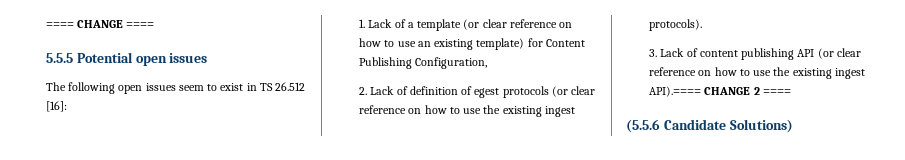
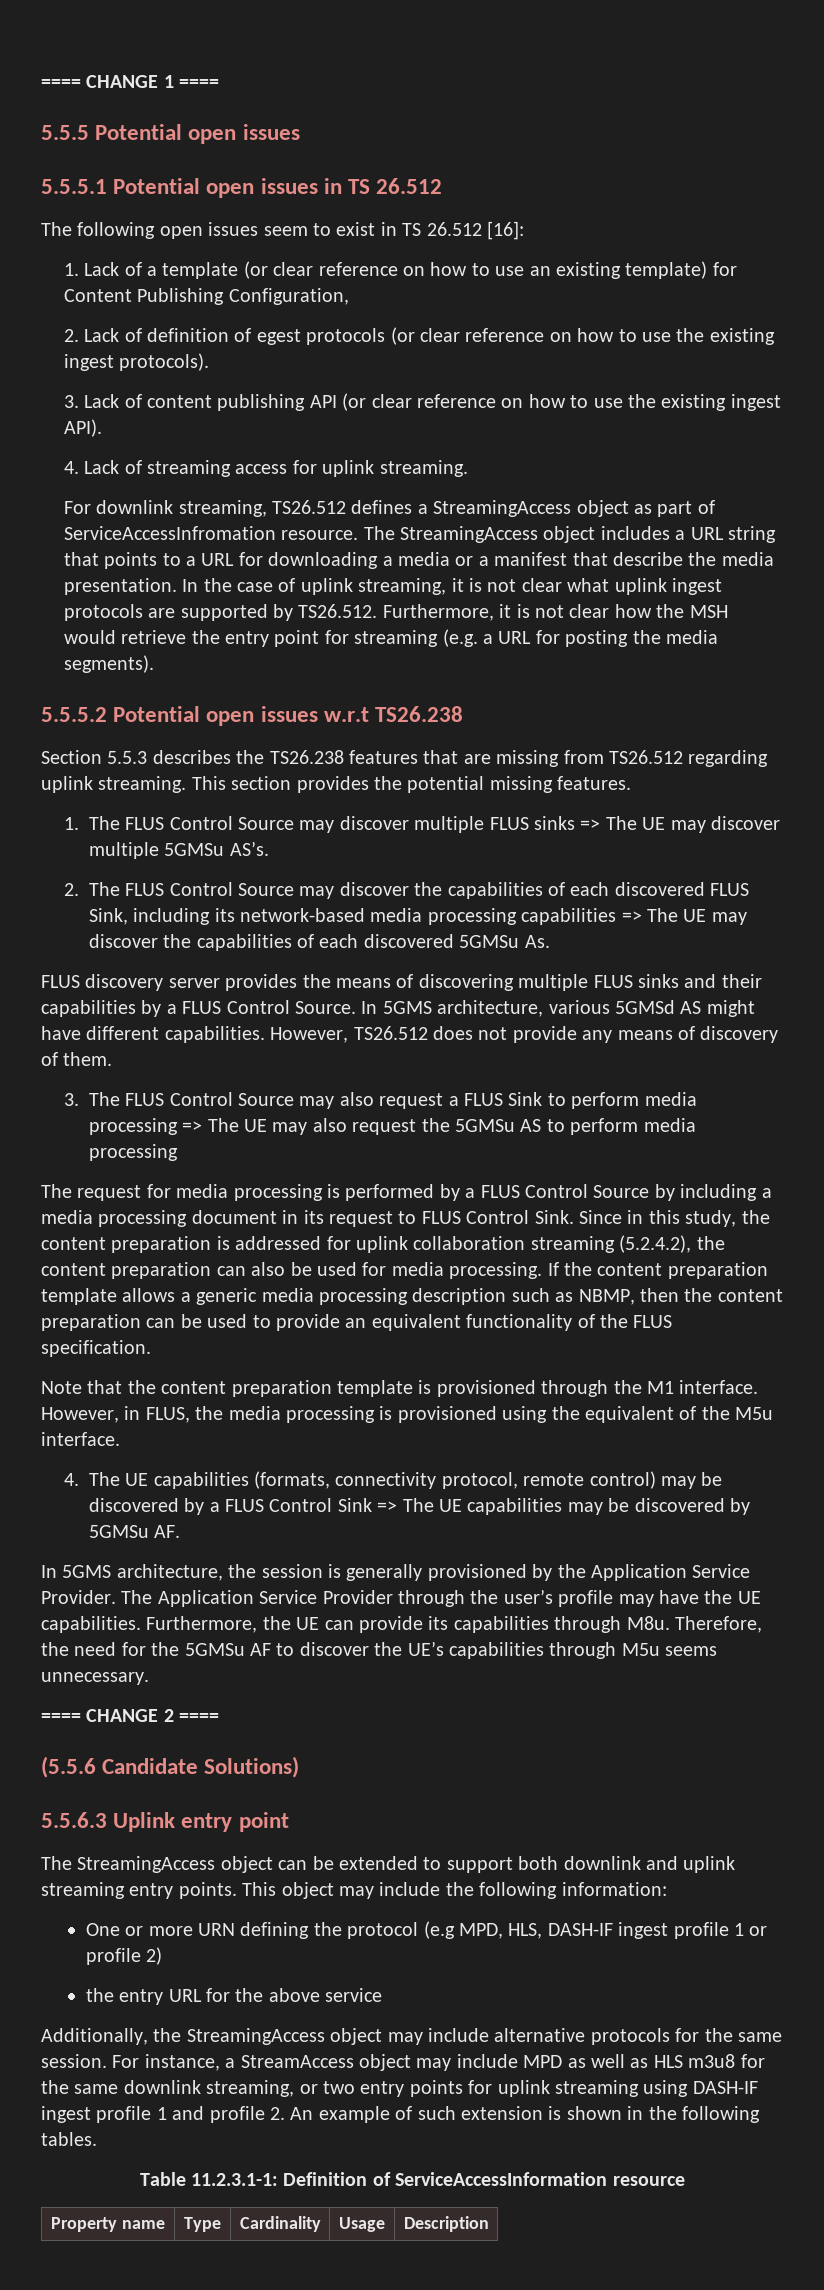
- ==== CHANGE ====
+ ==== CHANGE 1 ====
+ 5.5.5.1 Potential open issues in TS 26.512
- 3. Lack of content publishing API (or clear reference on how to use the existing ingest API).==== CHANGE 2 ====
+ 3. Lack of content publishing API (or clear reference on how to use the existing ingest API).
+ 4. Lack of streaming access for uplink streaming.
+ For downlink streaming, TS26.512 defines a StreamingAccess object as part of ServiceAccessInfromation resource. The StreamingAccess object includes a URL string that points to a URL for downloading a media or a manifest that describe the media presentation. In the case of uplink streaming, it is not clear what uplink ingest protocols are supported by TS26.512. Furthermore, it is not clear how the MSH would retrieve the entry point for streaming (e.g. a URL for posting the media segments).
+ 5.5.5.2 Potential open issues w.r.t TS26.238
+ Section 5.5.3 describes the TS26.238 features that are missing from TS26.512 regarding uplink streaming. This section provides the potential missing features.
+ 1. The FLUS Control Source may discover multiple FLUS sinks => The UE may discover multiple 5GMSu AS’s.
+ 2. The FLUS Control Source may discover the capabilities of each discovered FLUS Sink, including its network-based media processing capabilities => The UE may discover the capabilities of each discovered 5GMSu As.
+ FLUS discovery server provides the means of discovering multiple FLUS sinks and their capabilities by a FLUS Control Source. In 5GMS architecture, various 5GMSd AS might have different capabilities. However, TS26.512 does not provide any means of discovery of them.
+ 3. The FLUS Control Source may also request a FLUS Sink to perform media processing => The UE may also request the 5GMSu AS to perform media processing
+ The request for media processing is performed by a FLUS Control Source by including a media processing document in its request to FLUS Control Sink. Since in this study, the content preparation is addressed for uplink collaboration streaming (5.2.4.2), the content preparation can also be used for media processing. If the content preparation template allows a generic media processing description such as NBMP, then the content preparation can be used to provide an equivalent functionality of the FLUS specification.
+ Note that the content preparation template is provisioned through the M1 interface. However, in FLUS, the media processing is provisioned using the equivalent of the M5u interface.
+ 4. The UE capabilities (formats, connectivity protocol, remote control) may be discovered by a FLUS Control Sink => The UE capabilities may be discovered by 5GMSu AF.
+ In 5GMS architecture, the session is generally provisioned by the Application Service Provider. The Application Service Provider through the user’s profile may have the UE capabilities. Furthermore, the UE can provide its capabilities through M8u. Therefore, the need for the 5GMSu AF to discover the UE’s capabilities through M5u seems unnecessary.
+ ==== CHANGE 2 ====
+ 5.5.6.3 Uplink entry point
+ The StreamingAccess object can be extended to support both downlink and uplink streaming entry points. This object may include the following information:
+ One or more URN defining the protocol (e.g MPD, HLS, DASH-IF ingest profile 1 or profile 2)
+ the entry URL for the above service
+ Additionally, the StreamingAccess object may include alternative protocols for the same session. For instance, a StreamAccess object may include MPD as well as HLS m3u8 for the same downlink streaming, or two entry points for uplink streaming using DASH-IF ingest profile 1 and profile 2. An example of such extension is shown in the following tables.
+ Table 11.2.3.1-1: Definition of ServiceAccessInformation resource
+ Property name | Type | Cardinality | Usage | Description

